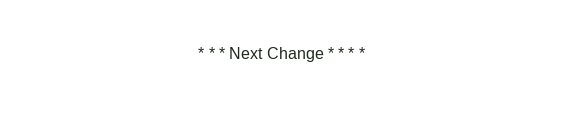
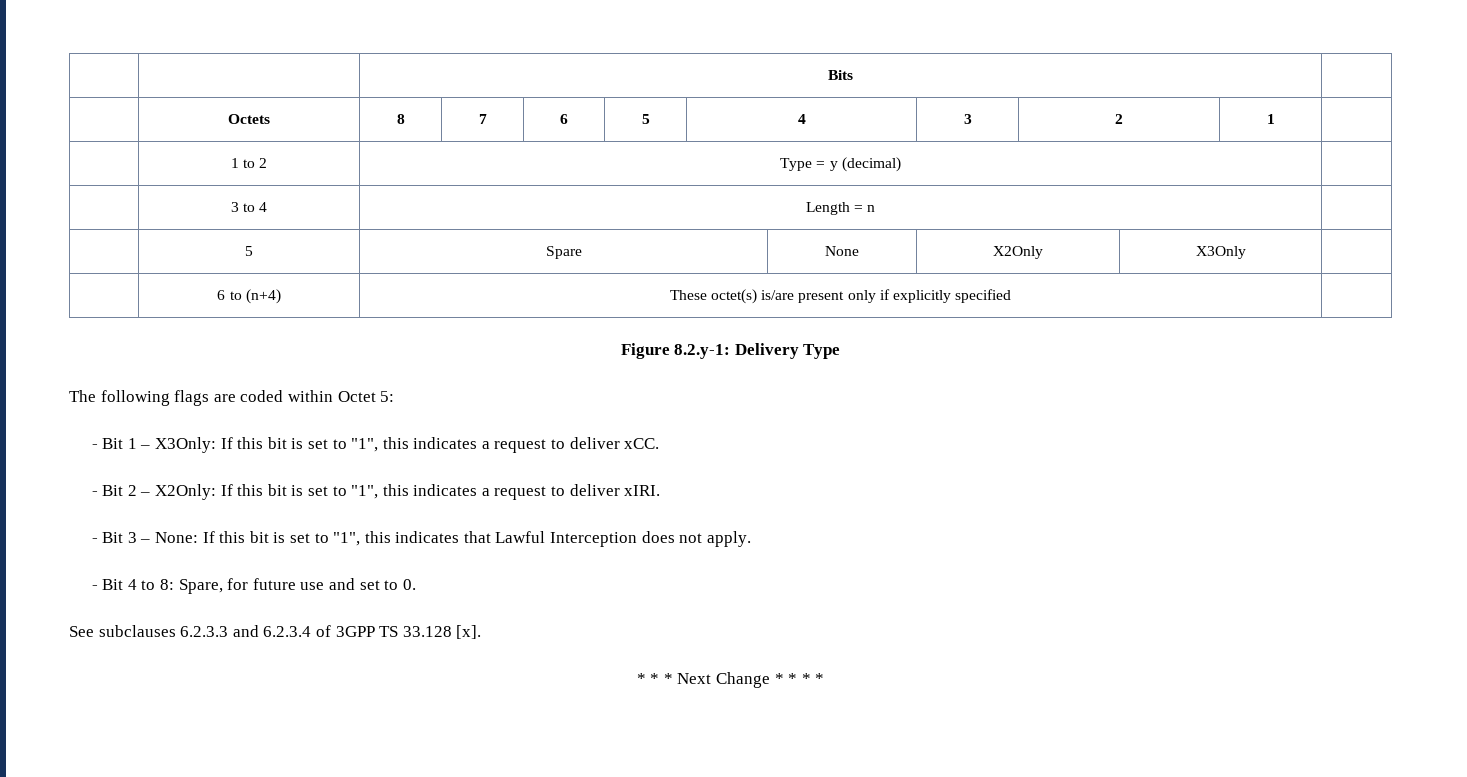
+ | | Bits |
+ | Octets | 8 | 7 | 6 | 5 | 4 | 3 | 2 | 1 |
+ | 1 to 2 | Type = y (decimal) |
+ | 3 to 4 | Length = n |
+ | 5 | Spare | None | X2Only | X3Only |
+ | 6 to (n+4) | These octet(s) is/are present only if explicitly specified |
+ Figure 8.2.y-1: Delivery Type
+ The following flags are coded within Octet 5:
+ - Bit 1 – X3Only: If this bit is set to "1", this indicates a request to deliver xCC.
+ - Bit 2 – X2Only: If this bit is set to "1", this indicates a request to deliver xIRI.
+ - Bit 3 – None: If this bit is set to "1", this indicates that Lawful Interception does not apply.
+ - Bit 4 to 8: Spare, for future use and set to 0.
+ See subclauses 6.2.3.3 and 6.2.3.4 of 3GPP TS 33.128 [x].

